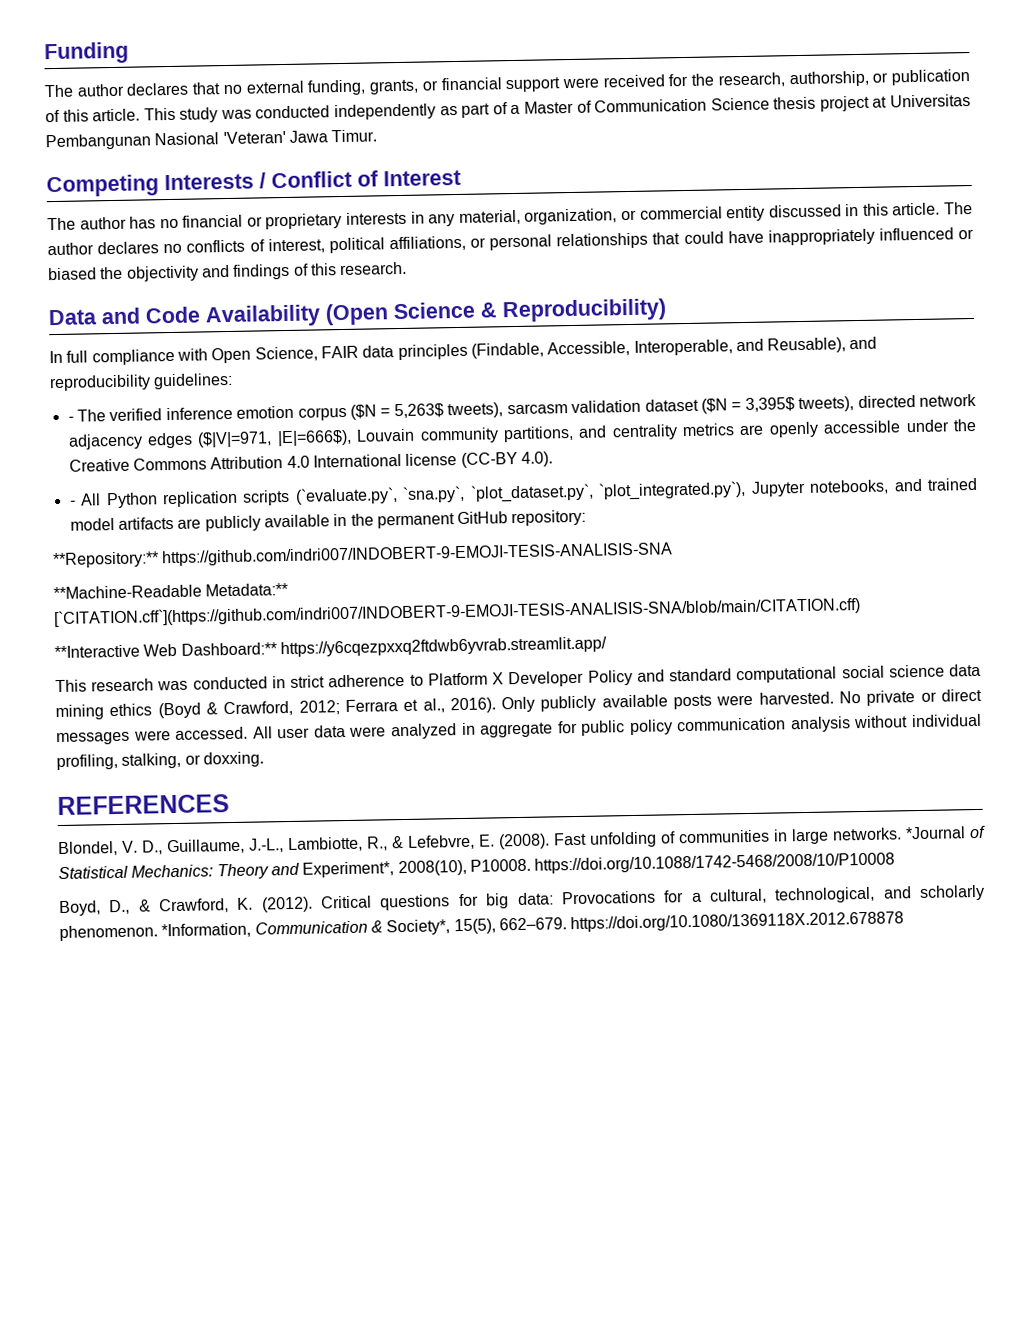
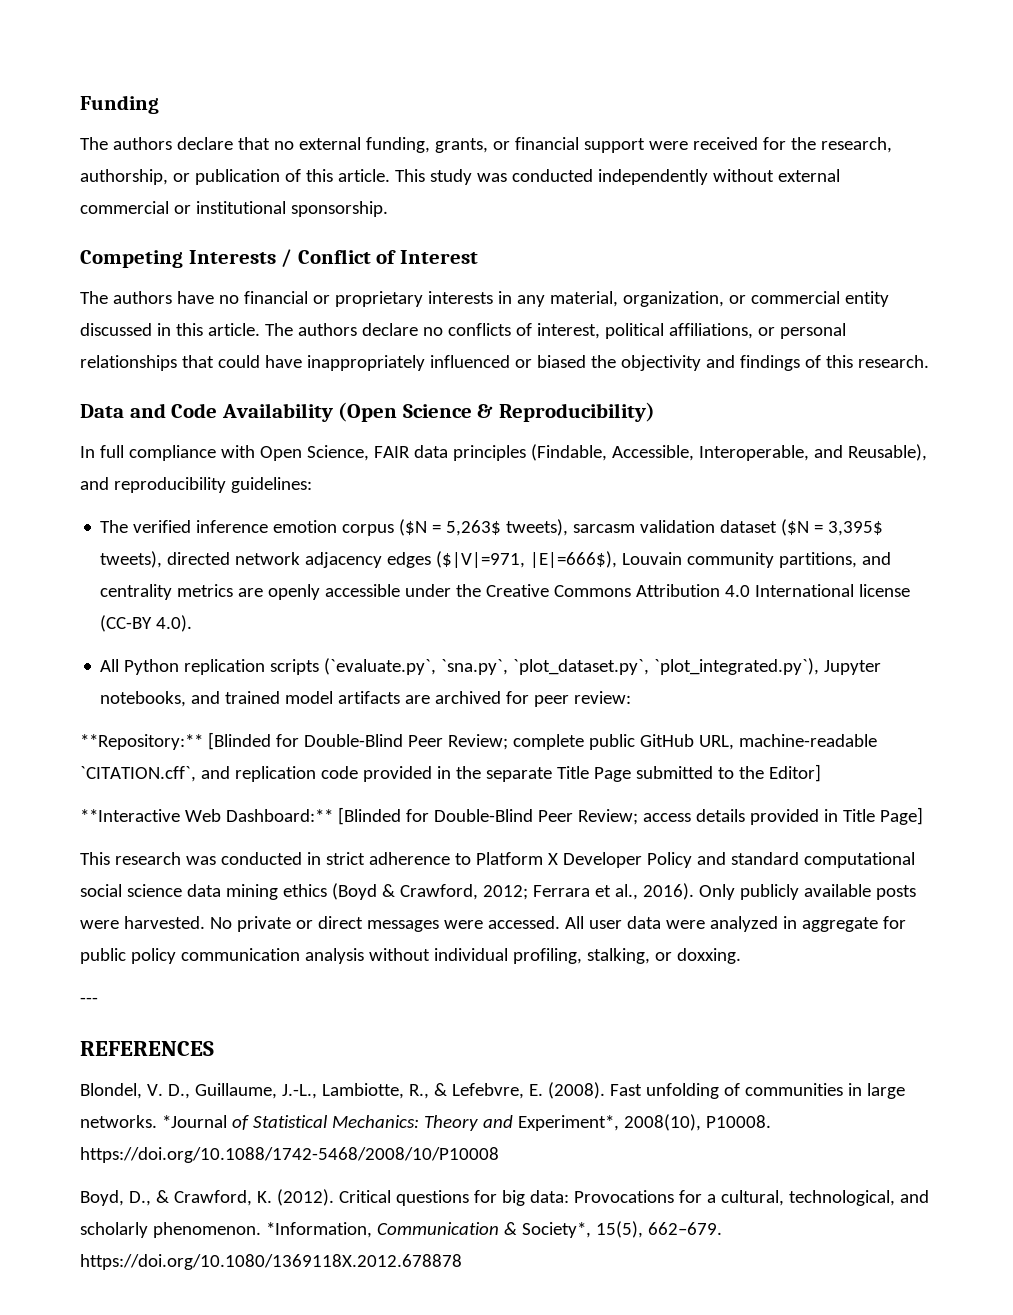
- The author declares that no external funding, grants, or financial support were received for the research, authorship, or publication of this article.
+ The authors declare that no external funding, grants, or financial support were received for the research, authorship, or publication of this article.
- This study was conducted independently as part of a Master of Communication Science thesis project at Universitas Pembangunan Nasional 'Veteran' Jawa Timur.
+ This study was conducted independently without external commercial or institutional sponsorship.
- The author has no financial or proprietary interests in any material, organization, or commercial entity discussed in this article.
+ The authors have no financial or proprietary interests in any material, organization, or commercial entity discussed in this article.
- The author declares no conflicts of interest, political affiliations, or personal relationships that could have inappropriately influenced or biased the objectivity and findings of this research.
+ The authors declare no conflicts of interest, political affiliations, or personal relationships that could have inappropriately influenced or biased the objectivity and findings of this research.
- - The verified inference emotion corpus ($N = 5,263$ tweets), sarcasm validation dataset ($N = 3,395$ tweets), directed network adjacency edges ($|V|=971, |E|=666$), Louvain community partitions, and centrality metrics are openly accessible under the Creative Commons Attribution 4.0 International license (CC-BY 4.0).
+ The verified inference emotion corpus ($N = 5,263$ tweets), sarcasm validation dataset ($N = 3,395$ tweets), directed network adjacency edges ($|V|=971, |E|=666$), Louvain community partitions, and centrality metrics are openly accessible under the Creative Commons Attribution 4.0 International license (CC-BY 4.0).
- - All Python replication scripts (`evaluate.py`, `sna.py`, `plot_dataset.py`, `plot_integrated.py`), Jupyter notebooks, and trained model artifacts are publicly available in the permanent GitHub repository:
- **Repository:** https://github.com/indri007/INDOBERT-9-EMOJI-TESIS-ANALISIS-SNA
- **Machine-Readable Metadata:** [`CITATION.cff`](https://github.com/indri007/INDOBERT-9-EMOJI-TESIS-ANALISIS-SNA/blob/main/CITATION.cff)
- **Interactive Web Dashboard:** https://y6cqezpxxq2ftdwb6yvrab.streamlit.app/
+ All Python replication scripts (`evaluate.py`, `sna.py`, `plot_dataset.py`, `plot_integrated.py`), Jupyter notebooks, and trained model artifacts are archived for peer review:
+ **Repository:** [Blinded for Double-Blind Peer Review; complete public GitHub URL, machine-readable `CITATION.cff`, and replication code provided in the separate Title Page submitted to the Editor]
+ **Interactive Web Dashboard:** [Blinded for Double-Blind Peer Review; access details provided in Title Page]
+ ---

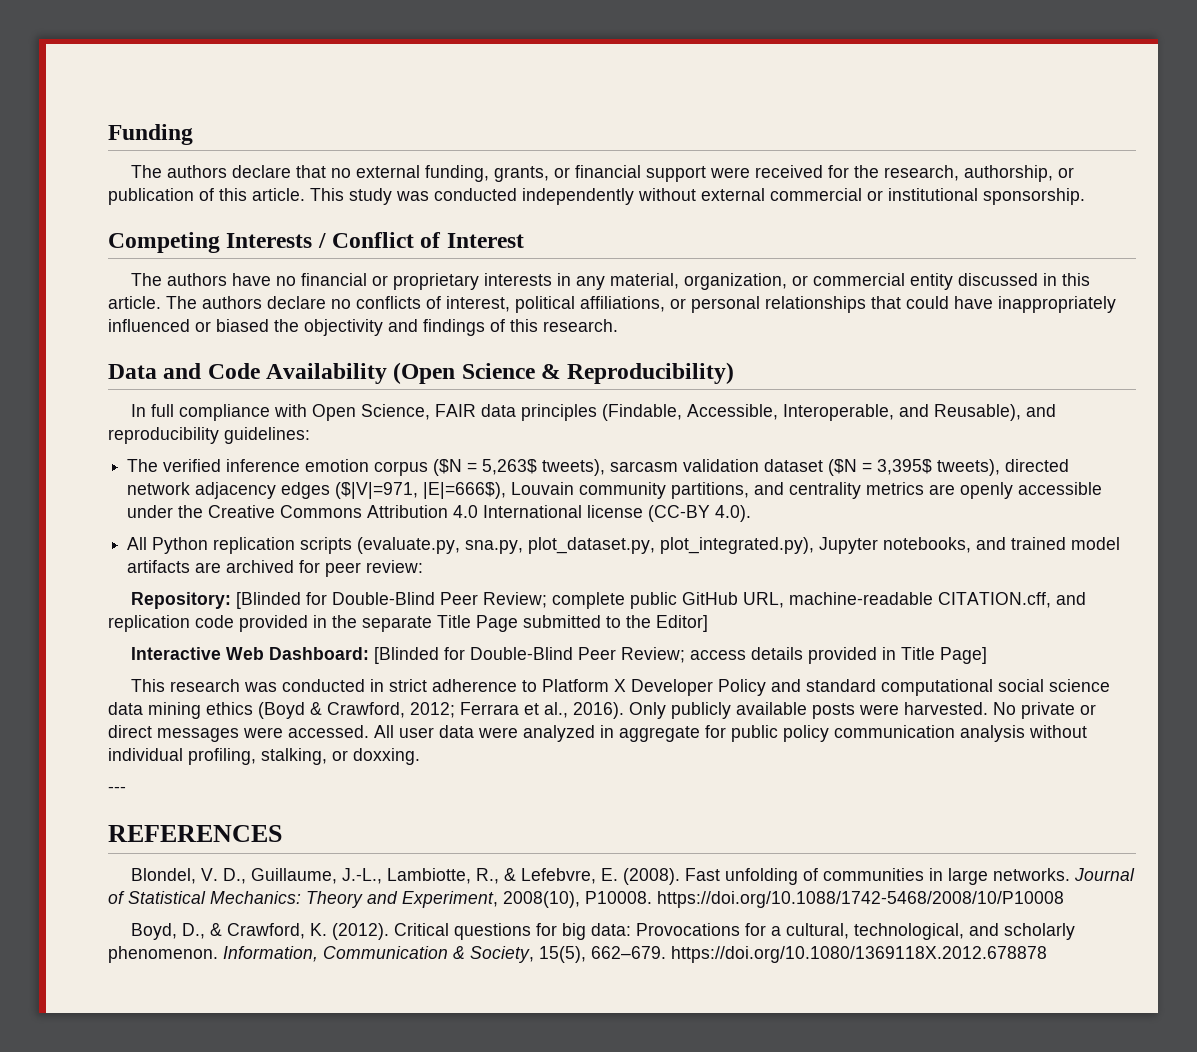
- All Python replication scripts (`evaluate.py`, `sna.py`, `plot_dataset.py`, `plot_integrated.py`), Jupyter notebooks, and trained model artifacts are archived for peer review:
+ All Python replication scripts (evaluate.py, sna.py, plot_dataset.py, plot_integrated.py), Jupyter notebooks, and trained model artifacts are archived for peer review:
- **Repository:** [Blinded for Double-Blind Peer Review; complete public GitHub URL, machine-readable `CITATION.cff`, and replication code provided in the separate Title Page submitted to the Editor]
+ Repository: [Blinded for Double-Blind Peer Review; complete public GitHub URL, machine-readable CITATION.cff, and replication code provided in the separate Title Page submitted to the Editor]
- **Interactive Web Dashboard:** [Blinded for Double-Blind Peer Review; access details provided in Title Page]
+ Interactive Web Dashboard: [Blinded for Double-Blind Peer Review; access details provided in Title Page]
- *Journal of Statistical Mechanics: Theory and Experiment*, 2008(10), P10008. https://doi.org/10.1088/1742-5468/2008/10/P10008
+ Journal of Statistical Mechanics: Theory and Experiment, 2008(10), P10008. https://doi.org/10.1088/1742-5468/2008/10/P10008
- *Information, Communication & Society*, 15(5), 662–679. https://doi.org/10.1080/1369118X.2012.678878
+ Information, Communication & Society, 15(5), 662–679. https://doi.org/10.1080/1369118X.2012.678878

